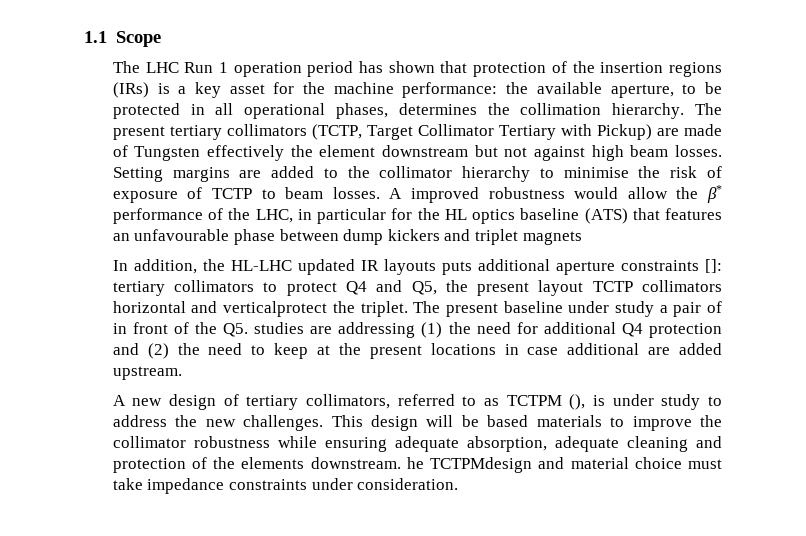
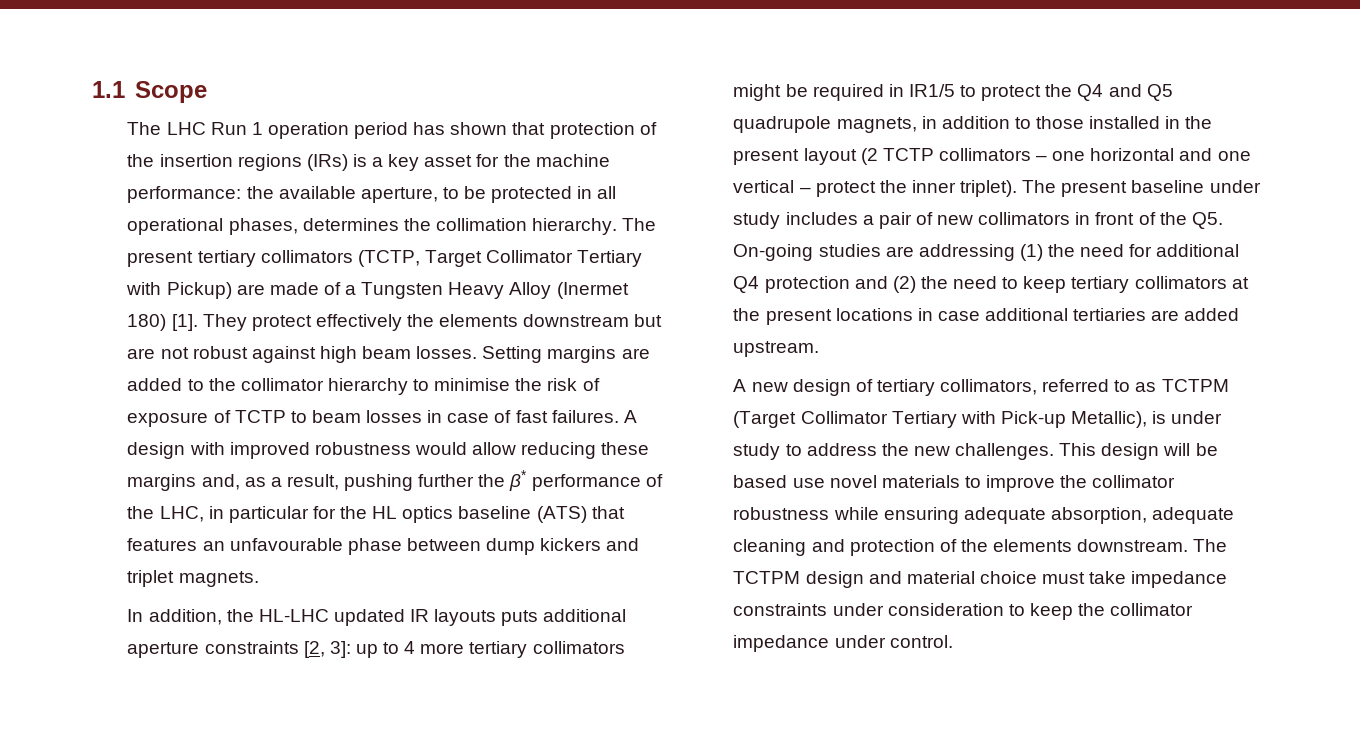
- The present tertiary collimators (TCTP, Target Collimator Tertiary with Pickup) are made of Tungsten effectively the element downstream but not against high beam losses.
+ The present tertiary collimators (TCTP, Target Collimator Tertiary with Pickup) are made of a Tungsten Heavy Alloy (Inermet 180) [1]. They protect effectively the elements downstream but are not robust against high beam losses.
- Setting margins are added to the collimator hierarchy to minimise the risk of exposure of TCTP to beam losses. A improved robustness would allow the β* performance of the LHC, in particular for the HL optics baseline (ATS) that features an unfavourable phase between dump kickers and triplet magnets
+ Setting margins are added to the collimator hierarchy to minimise the risk of exposure of TCTP to beam losses in case of fast failures. A design with improved robustness would allow reducing these margins and, as a result, pushing further the β* performance of the LHC, in particular for the HL optics baseline (ATS) that features an unfavourable phase between dump kickers and triplet magnets.
- In addition, the HL-LHC updated IR layouts puts additional aperture constraints []: tertiary collimators to protect Q4 and Q5, the present layout TCTP collimators horizontal and verticalprotect the triplet.
+ In addition, the HL-LHC updated IR layouts puts additional aperture constraints [2, 3]: up to 4 more tertiary collimators might be required in IR1/5 to protect the Q4 and Q5 quadrupole magnets, in addition to those installed in the present layout (2 TCTP collimators – one horizontal and one vertical – protect the inner triplet).
- The present baseline under study a pair of in front of the Q5. studies are addressing (1) the need for additional Q4 protection and (2) the need to keep at the present locations in case additional are added upstream.
+ The present baseline under study includes a pair of new collimators in front of the Q5. On-going studies are addressing (1) the need for additional Q4 protection and (2) the need to keep tertiary collimators at the present locations in case additional tertiaries are added upstream.
- A new design of tertiary collimators, referred to as TCTPM (), is under study to address the new challenges.
+ A new design of tertiary collimators, referred to as TCTPM (Target Collimator Tertiary with Pick-up Metallic), is under study to address the new challenges.
- This design will be based materials to improve the collimator robustness while ensuring adequate absorption, adequate cleaning and protection of the elements downstream. he TCTPMdesign and material choice must take impedance constraints under consideration.
+ This design will be based use novel materials to improve the collimator robustness while ensuring adequate absorption, adequate cleaning and protection of the elements downstream. The TCTPM design and material choice must take impedance constraints under consideration to keep the collimator impedance under control.

